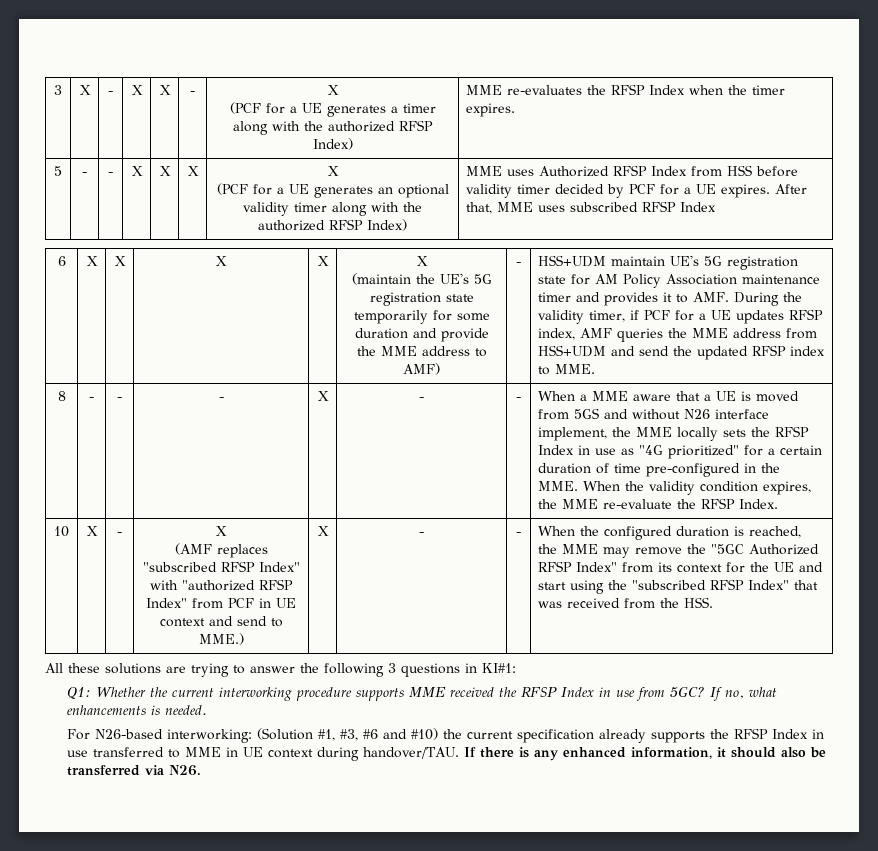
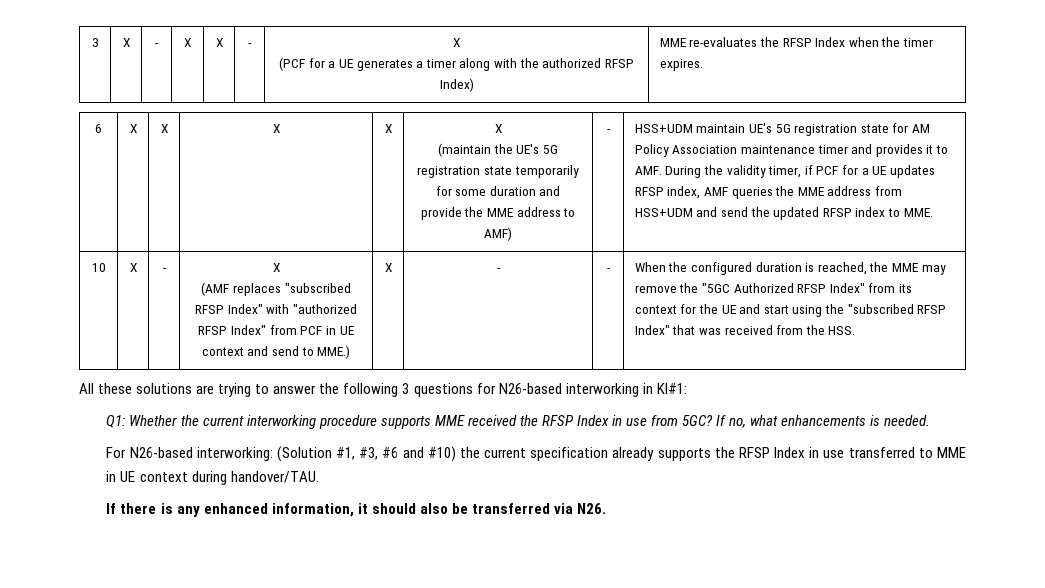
- 5 | - | - | X | X | X | X
- (PCF for a UE generates an optional validity timer along with the authorized RFSP Index) | MME uses Authorized RFSP Index from HSS before validity timer decided by PCF for a UE expires. After that, MME uses subscribed RFSP Index
- 8 | - | - | - | X | - | - | When a MME aware that a UE is moved from 5GS and without N26 interface implement, the MME locally sets the RFSP Index in use as "4G prioritized" for a certain duration of time pre-configured in the MME. When the validity condition expires, the MME re-evaluate the RFSP Index.
- All these solutions are trying to answer the following 3 questions in KI#1:
+ All these solutions are trying to answer the following 3 questions for N26-based interworking in KI#1:
- For N26-based interworking: (Solution #1, #3, #6 and #10) the current specification already supports the RFSP Index in use transferred to MME in UE context during handover/TAU. If there is any enhanced information, it should also be transferred via N26.
+ For N26-based interworking: (Solution #1, #3, #6 and #10) the current specification already supports the RFSP Index in use transferred to MME in UE context during handover/TAU.
+ If there is any enhanced information, it should also be transferred via N26.

